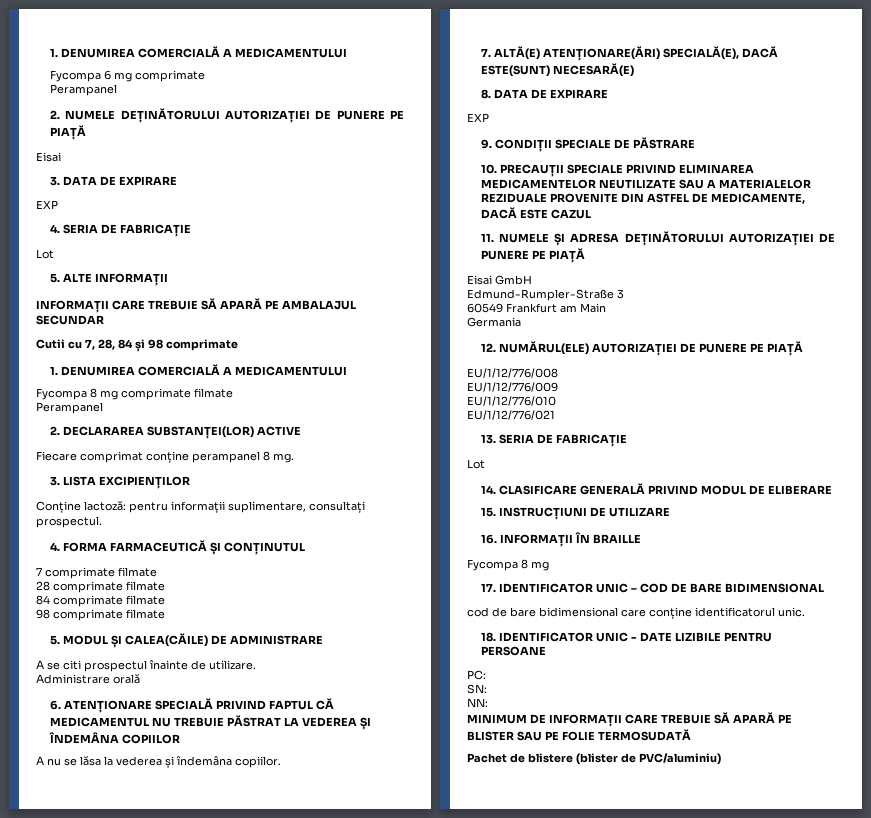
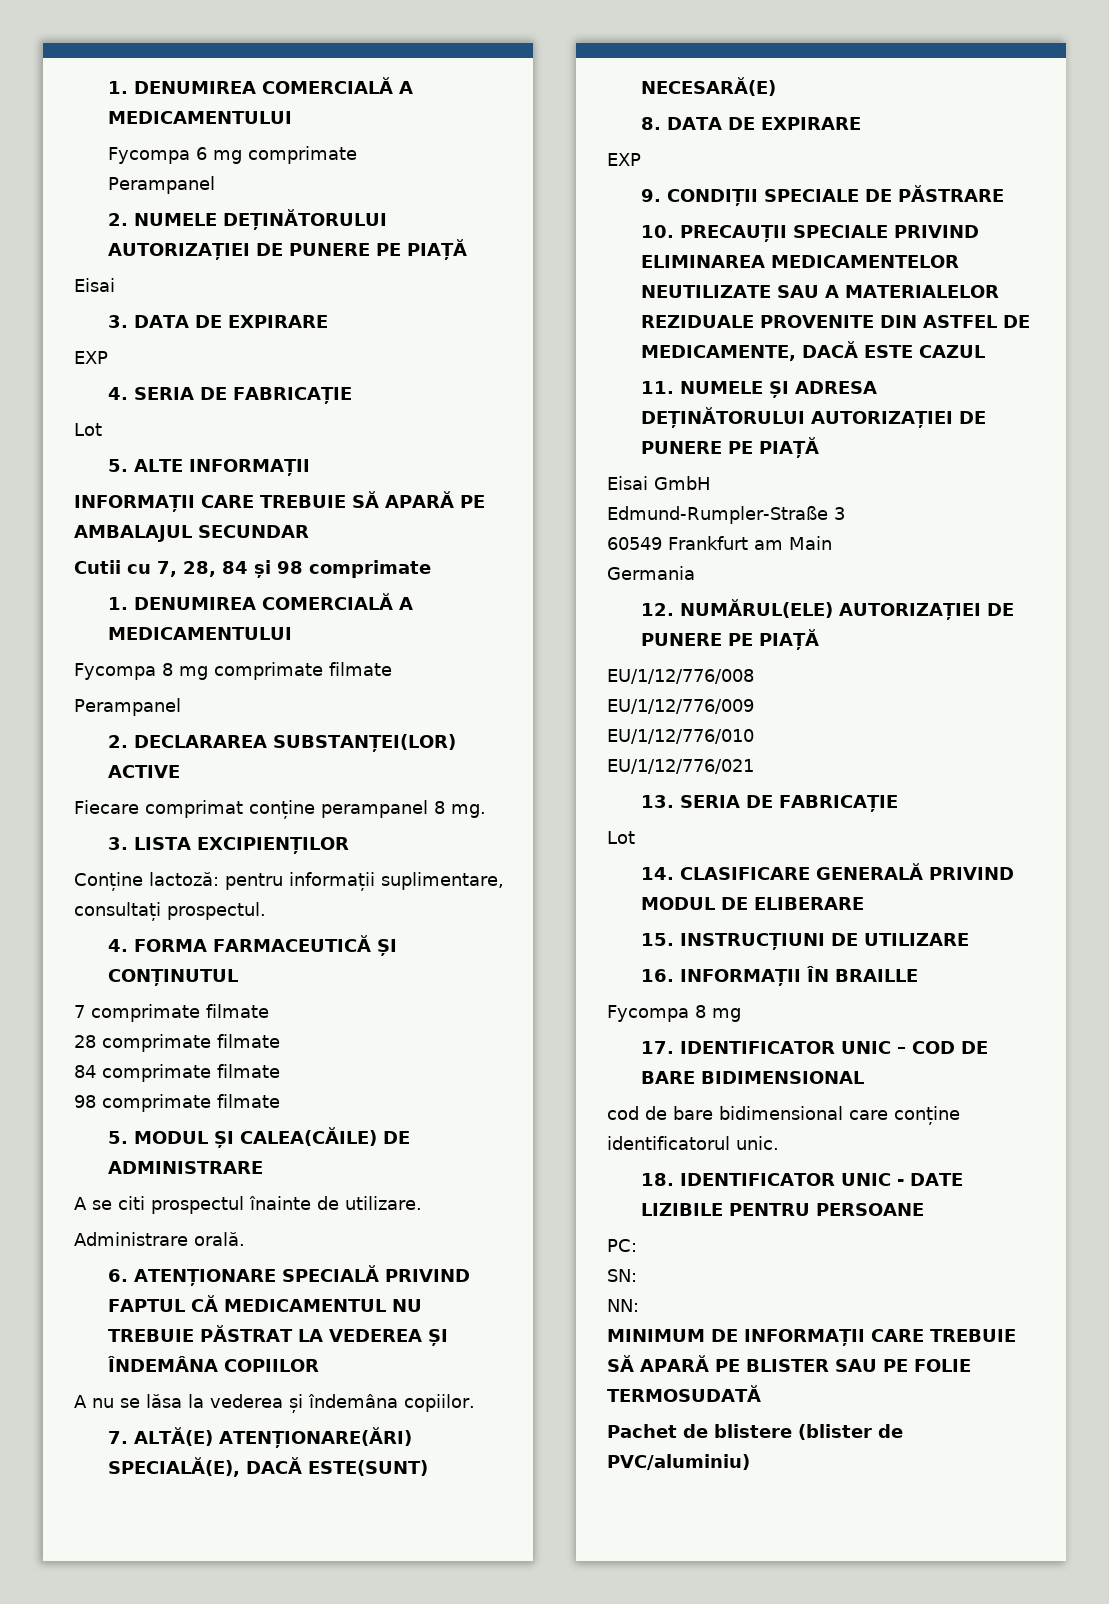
- Administrare orală
+ Administrare orală.

